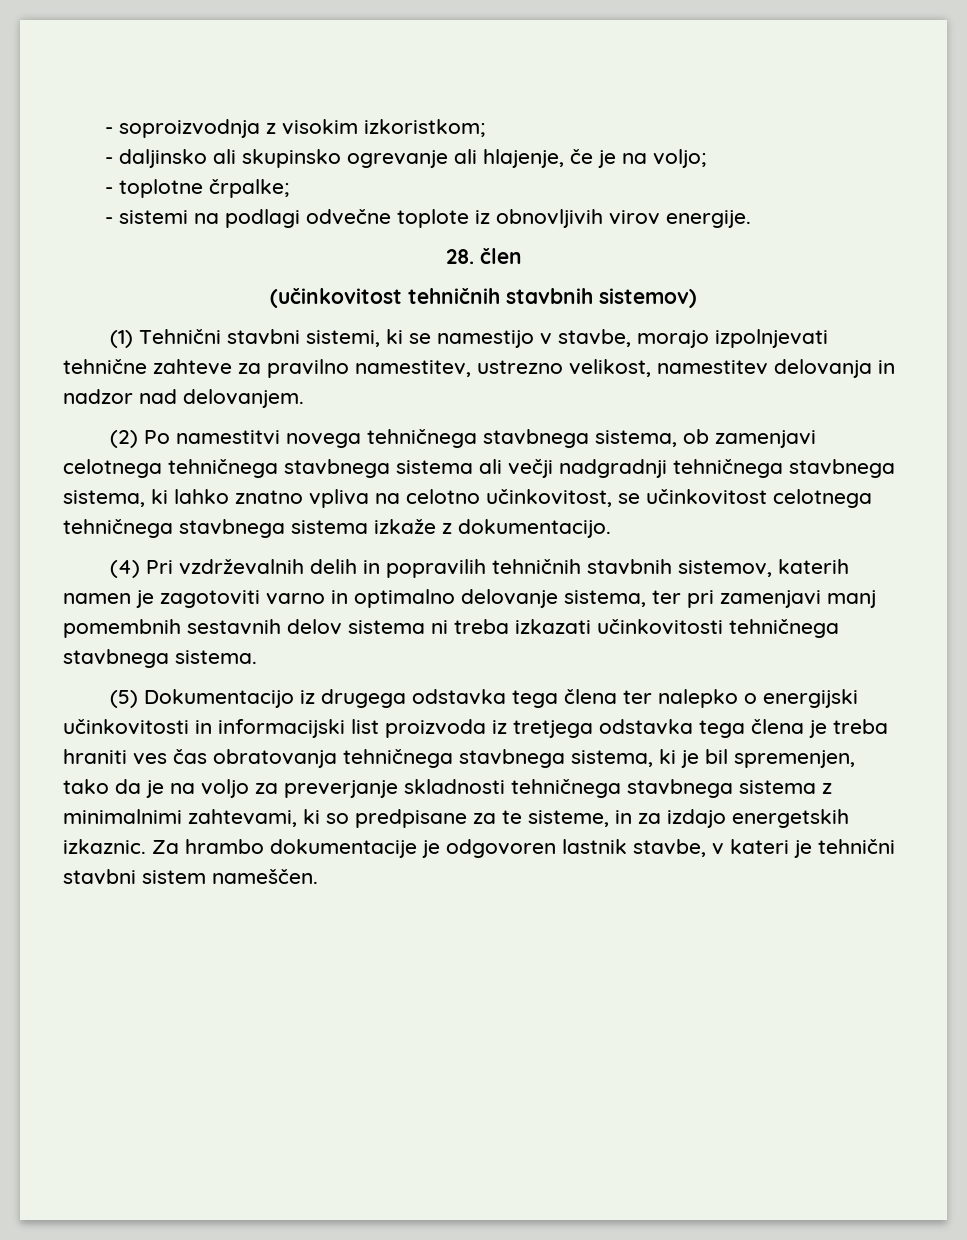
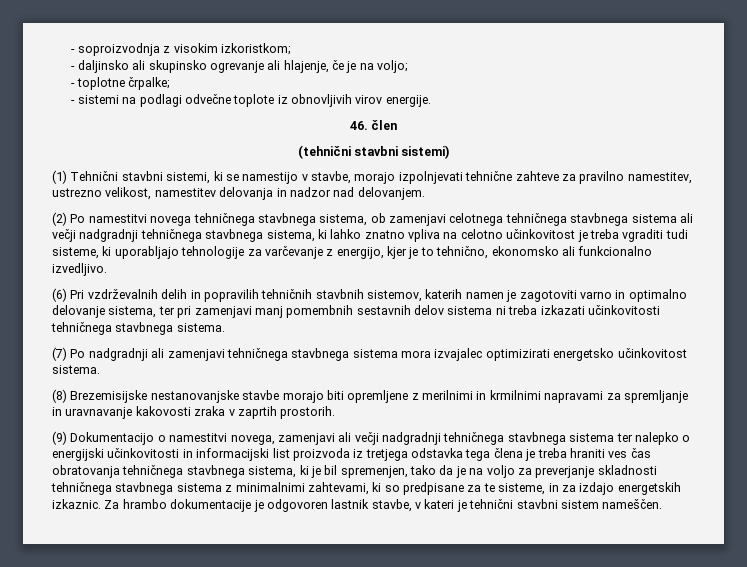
- 28. člen
+ 46. člen
- (učinkovitost tehničnih stavbnih sistemov)
+ (tehnični stavbni sistemi)
- (2) Po namestitvi novega tehničnega stavbnega sistema, ob zamenjavi celotnega tehničnega stavbnega sistema ali večji nadgradnji tehničnega stavbnega sistema, ki lahko znatno vpliva na celotno učinkovitost, se učinkovitost celotnega tehničnega stavbnega sistema izkaže z dokumentacijo.
- (4) Pri vzdrževalnih delih in popravilih tehničnih stavbnih sistemov, katerih namen je zagotoviti varno in optimalno delovanje sistema, ter pri zamenjavi manj pomembnih sestavnih delov sistema ni treba izkazati učinkovitosti tehničnega stavbnega sistema.
+ (2) Po namestitvi novega tehničnega stavbnega sistema, ob zamenjavi celotnega tehničnega stavbnega sistema ali večji nadgradnji tehničnega stavbnega sistema, ki lahko znatno vpliva na celotno učinkovitost je treba vgraditi tudi sisteme, ki uporabljajo tehnologije za varčevanje z energijo, kjer je to tehnično, ekonomsko ali funkcionalno izvedljivo.
+ (6) Pri vzdrževalnih delih in popravilih tehničnih stavbnih sistemov, katerih namen je zagotoviti varno in optimalno delovanje sistema, ter pri zamenjavi manj pomembnih sestavnih delov sistema ni treba izkazati učinkovitosti tehničnega stavbnega sistema.
- (5) Dokumentacijo iz drugega odstavka tega člena ter nalepko o energijski učinkovitosti in informacijski list proizvoda iz tretjega odstavka tega člena je treba hraniti ves čas obratovanja tehničnega stavbnega sistema, ki je bil spremenjen, tako da je na voljo za preverjanje skladnosti tehničnega stavbnega sistema z minimalnimi zahtevami, ki so predpisane za te sisteme, in za izdajo energetskih izkaznic.
+ (7) Po nadgradnji ali zamenjavi tehničnega stavbnega sistema mora izvajalec optimizirati energetsko učinkovitost sistema.
+ (8) Brezemisijske nestanovanjske stavbe morajo biti opremljene z merilnimi in krmilnimi napravami za spremljanje in uravnavanje kakovosti zraka v zaprtih prostorih.
+ (9) Dokumentacijo o namestitvi novega, zamenjavi ali večji nadgradnji tehničnega stavbnega sistema ter nalepko o energijski učinkovitosti in informacijski list proizvoda iz tretjega odstavka tega člena je treba hraniti ves čas obratovanja tehničnega stavbnega sistema, ki je bil spremenjen, tako da je na voljo za preverjanje skladnosti tehničnega stavbnega sistema z minimalnimi zahtevami, ki so predpisane za te sisteme, in za izdajo energetskih izkaznic.

